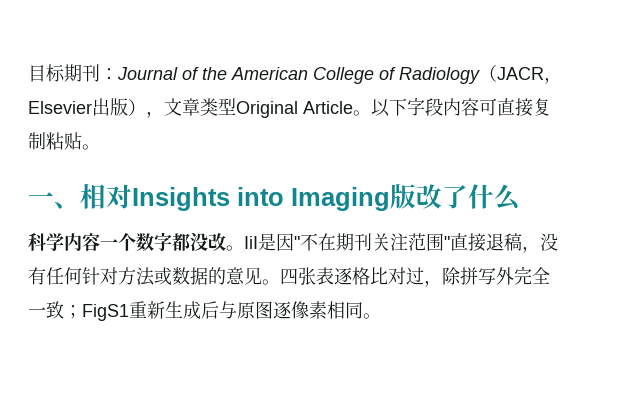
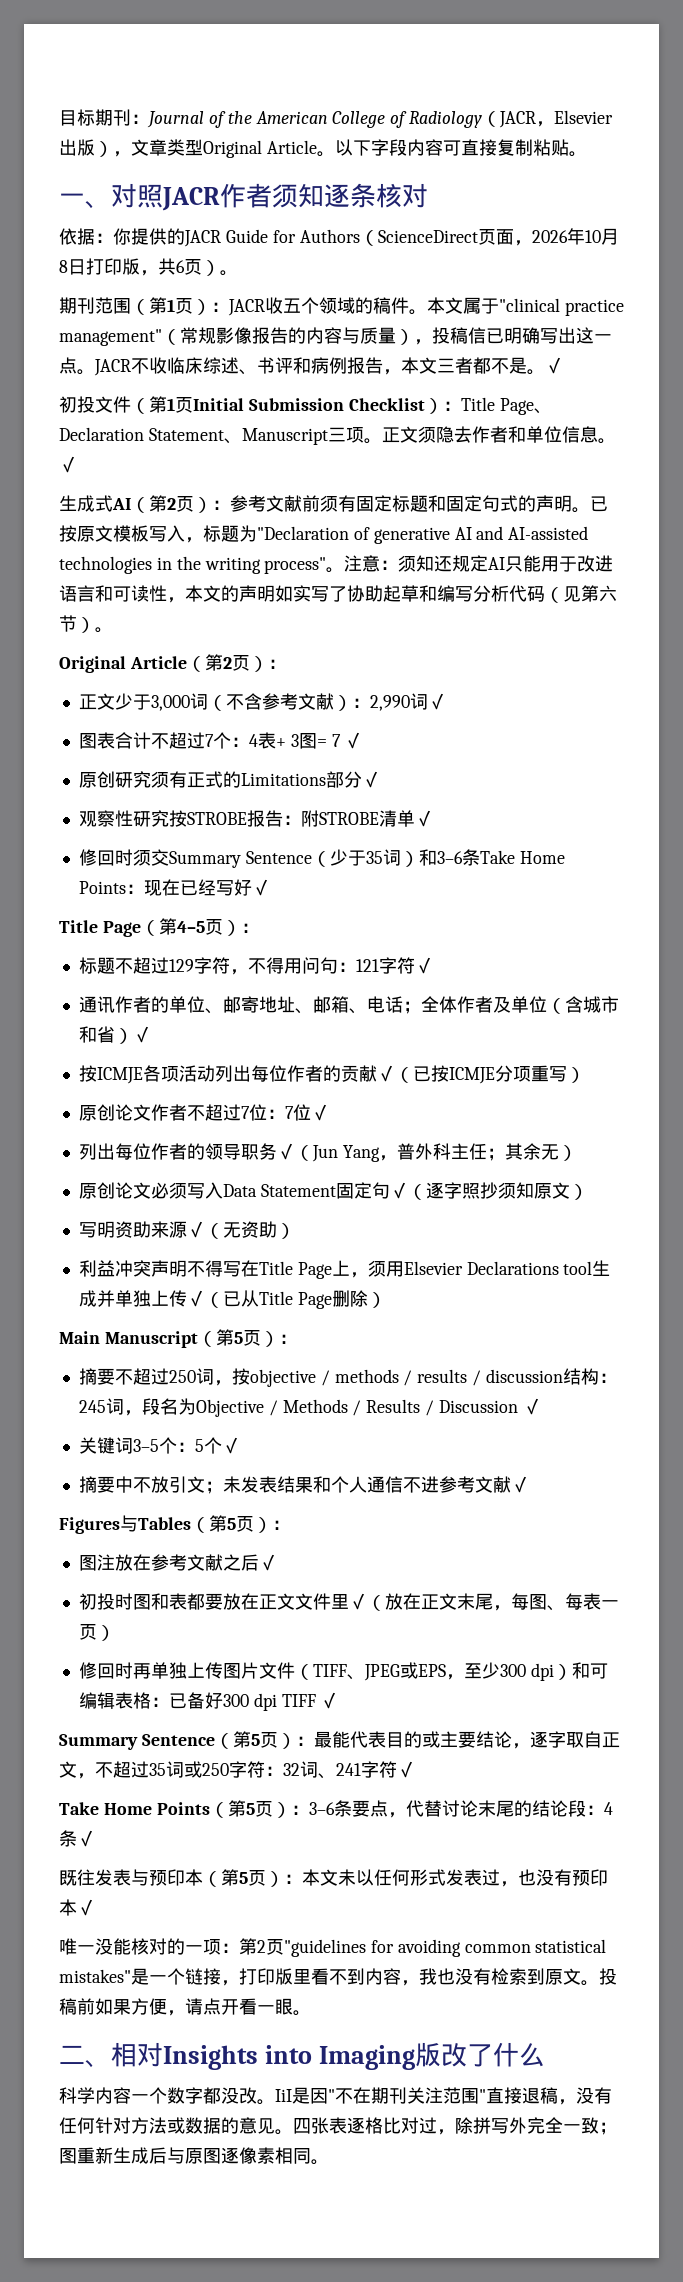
- 一、相对Insights into Imaging版改了什么
+ 一、对照JACR作者须知逐条核对
+ 依据：你提供的JACR Guide for Authors（ScienceDirect页面，2026年10月8日打印版，共6页）。
+ 期刊范围（第1页）：JACR收五个领域的稿件。本文属于"clinical practice management"（常规影像报告的内容与质量），投稿信已明确写出这一点。JACR不收临床综述、书评和病例报告，本文三者都不是。✓
+ 初投文件（第1页Initial Submission Checklist）：Title Page、Declaration Statement、Manuscript三项。正文须隐去作者和单位信息。✓
+ 生成式AI（第2页）：参考文献前须有固定标题和固定句式的声明。已按原文模板写入，标题为"Declaration of generative AI and AI-assisted technologies in the writing process"。注意：须知还规定AI只能用于改进语言和可读性，本文的声明如实写了协助起草和编写分析代码（见第六节）。
+ Original Article（第2页）：
+ 正文少于3,000词（不含参考文献）：2,990词✓
+ 图表合计不超过7个：4表+ 3图= 7 ✓
+ 原创研究须有正式的Limitations部分✓
+ 观察性研究按STROBE报告：附STROBE清单✓
+ 修回时须交Summary Sentence（少于35词）和3–6条Take Home Points：现在已经写好✓
+ Title Page（第4–5页）：
+ 标题不超过129字符，不得用问句：121字符✓
+ 通讯作者的单位、邮寄地址、邮箱、电话；全体作者及单位（含城市和省）✓
+ 按ICMJE各项活动列出每位作者的贡献✓（已按ICMJE分项重写）
+ 原创论文作者不超过7位：7位✓
+ 列出每位作者的领导职务✓（Jun Yang，普外科主任；其余无）
+ 原创论文必须写入Data Statement固定句✓（逐字照抄须知原文）
+ 写明资助来源✓（无资助）
+ 利益冲突声明不得写在Title Page上，须用Elsevier Declarations tool生成并单独上传✓（已从Title Page删除）
+ Main Manuscript（第5页）：
+ 摘要不超过250词，按objective / methods / results / discussion结构：245词，段名为Objective / Methods / Results / Discussion ✓
+ 关键词3–5个：5个✓
+ 摘要中不放引文；未发表结果和个人通信不进参考文献✓
+ Figures与Tables（第5页）：
+ 图注放在参考文献之后✓
+ 初投时图和表都要放在正文文件里✓（放在正文末尾，每图、每表一页）
+ 修回时再单独上传图片文件（TIFF、JPEG或EPS，至少300 dpi）和可编辑表格：已备好300 dpi TIFF ✓
+ Summary Sentence（第5页）：最能代表目的或主要结论，逐字取自正文，不超过35词或250字符：32词、241字符✓
+ Take Home Points（第5页）：3–6条要点，代替讨论末尾的结论段：4条✓
+ 既往发表与预印本（第5页）：本文未以任何形式发表过，也没有预印本✓
+ 唯一没能核对的一项：第2页"guidelines for avoiding common statistical mistakes"是一个链接，打印版里看不到内容，我也没有检索到原文。投稿前如果方便，请点开看一眼。
+ 二、相对Insights into Imaging版改了什么
- 四张表逐格比对过，除拼写外完全一致；FigS1重新生成后与原图逐像素相同。
+ 四张表逐格比对过，除拼写外完全一致；图重新生成后与原图逐像素相同。

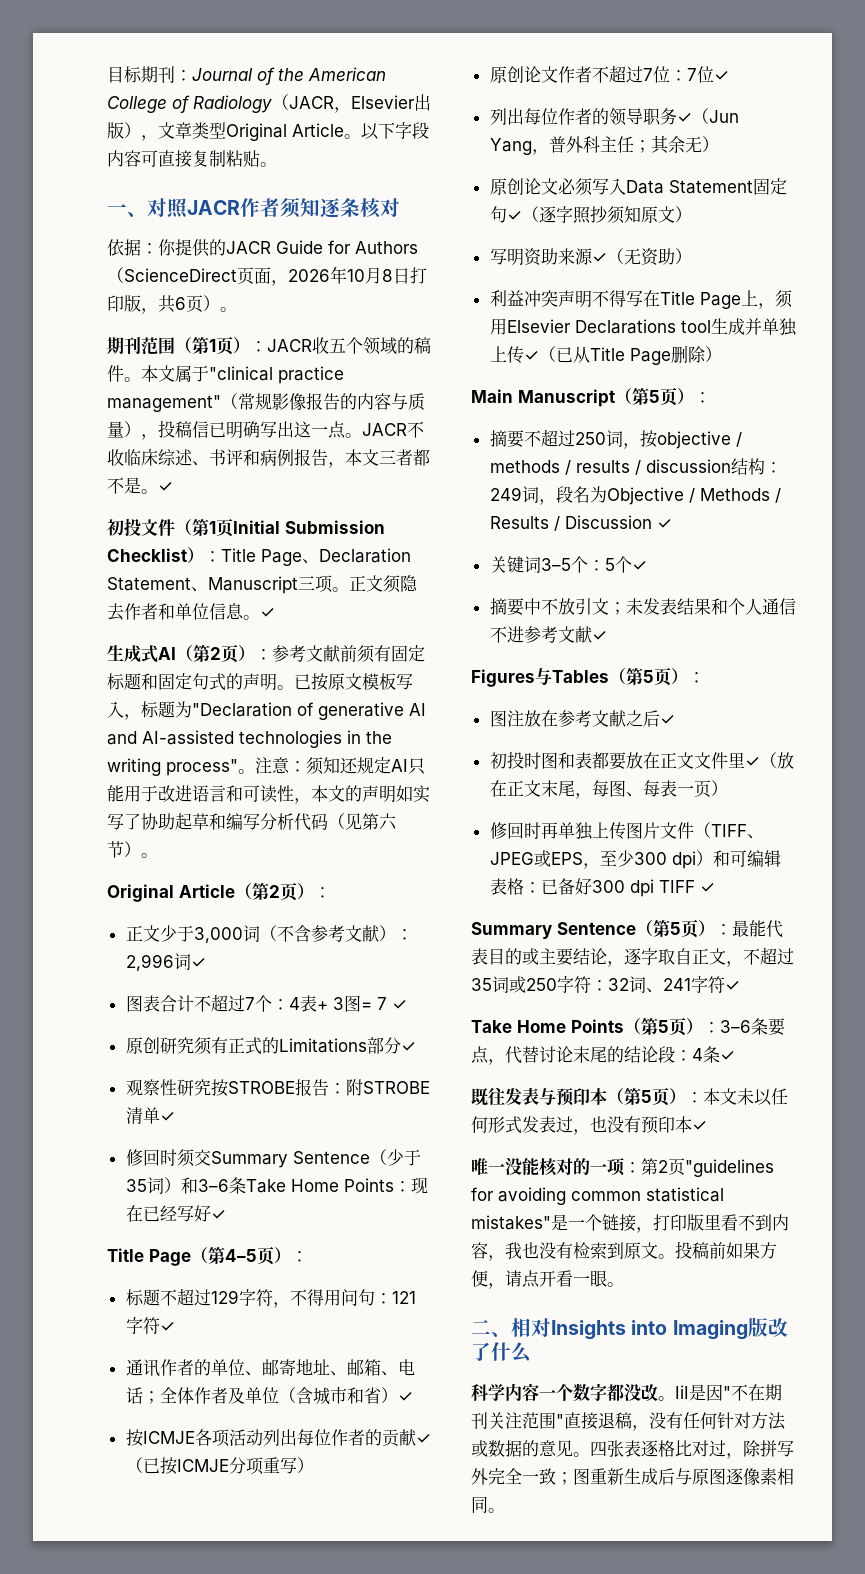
- 正文少于3,000词（不含参考文献）：2,990词✓
+ 正文少于3,000词（不含参考文献）：2,996词✓
- 摘要不超过250词，按objective / methods / results / discussion结构：245词，段名为Objective / Methods / Results / Discussion ✓
+ 摘要不超过250词，按objective / methods / results / discussion结构：249词，段名为Objective / Methods / Results / Discussion ✓

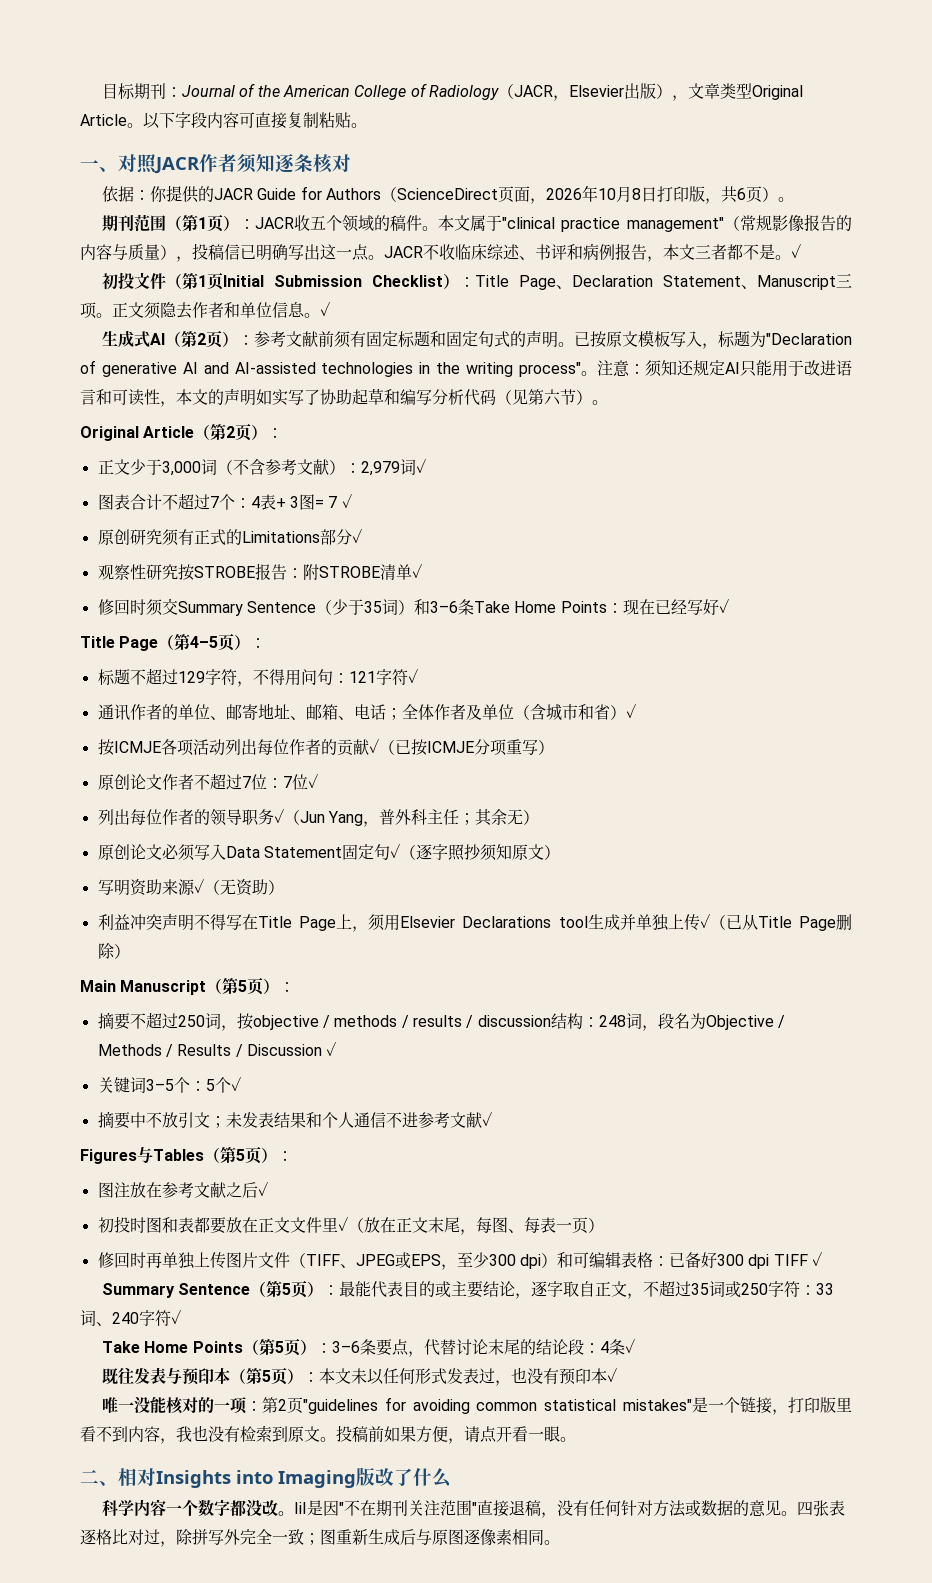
- 正文少于3,000词（不含参考文献）：2,996词✓
+ 正文少于3,000词（不含参考文献）：2,979词✓
- 摘要不超过250词，按objective / methods / results / discussion结构：249词，段名为Objective / Methods / Results / Discussion ✓
+ 摘要不超过250词，按objective / methods / results / discussion结构：248词，段名为Objective / Methods / Results / Discussion ✓
- Summary Sentence（第5页）：最能代表目的或主要结论，逐字取自正文，不超过35词或250字符：32词、241字符✓
+ Summary Sentence（第5页）：最能代表目的或主要结论，逐字取自正文，不超过35词或250字符：33词、240字符✓

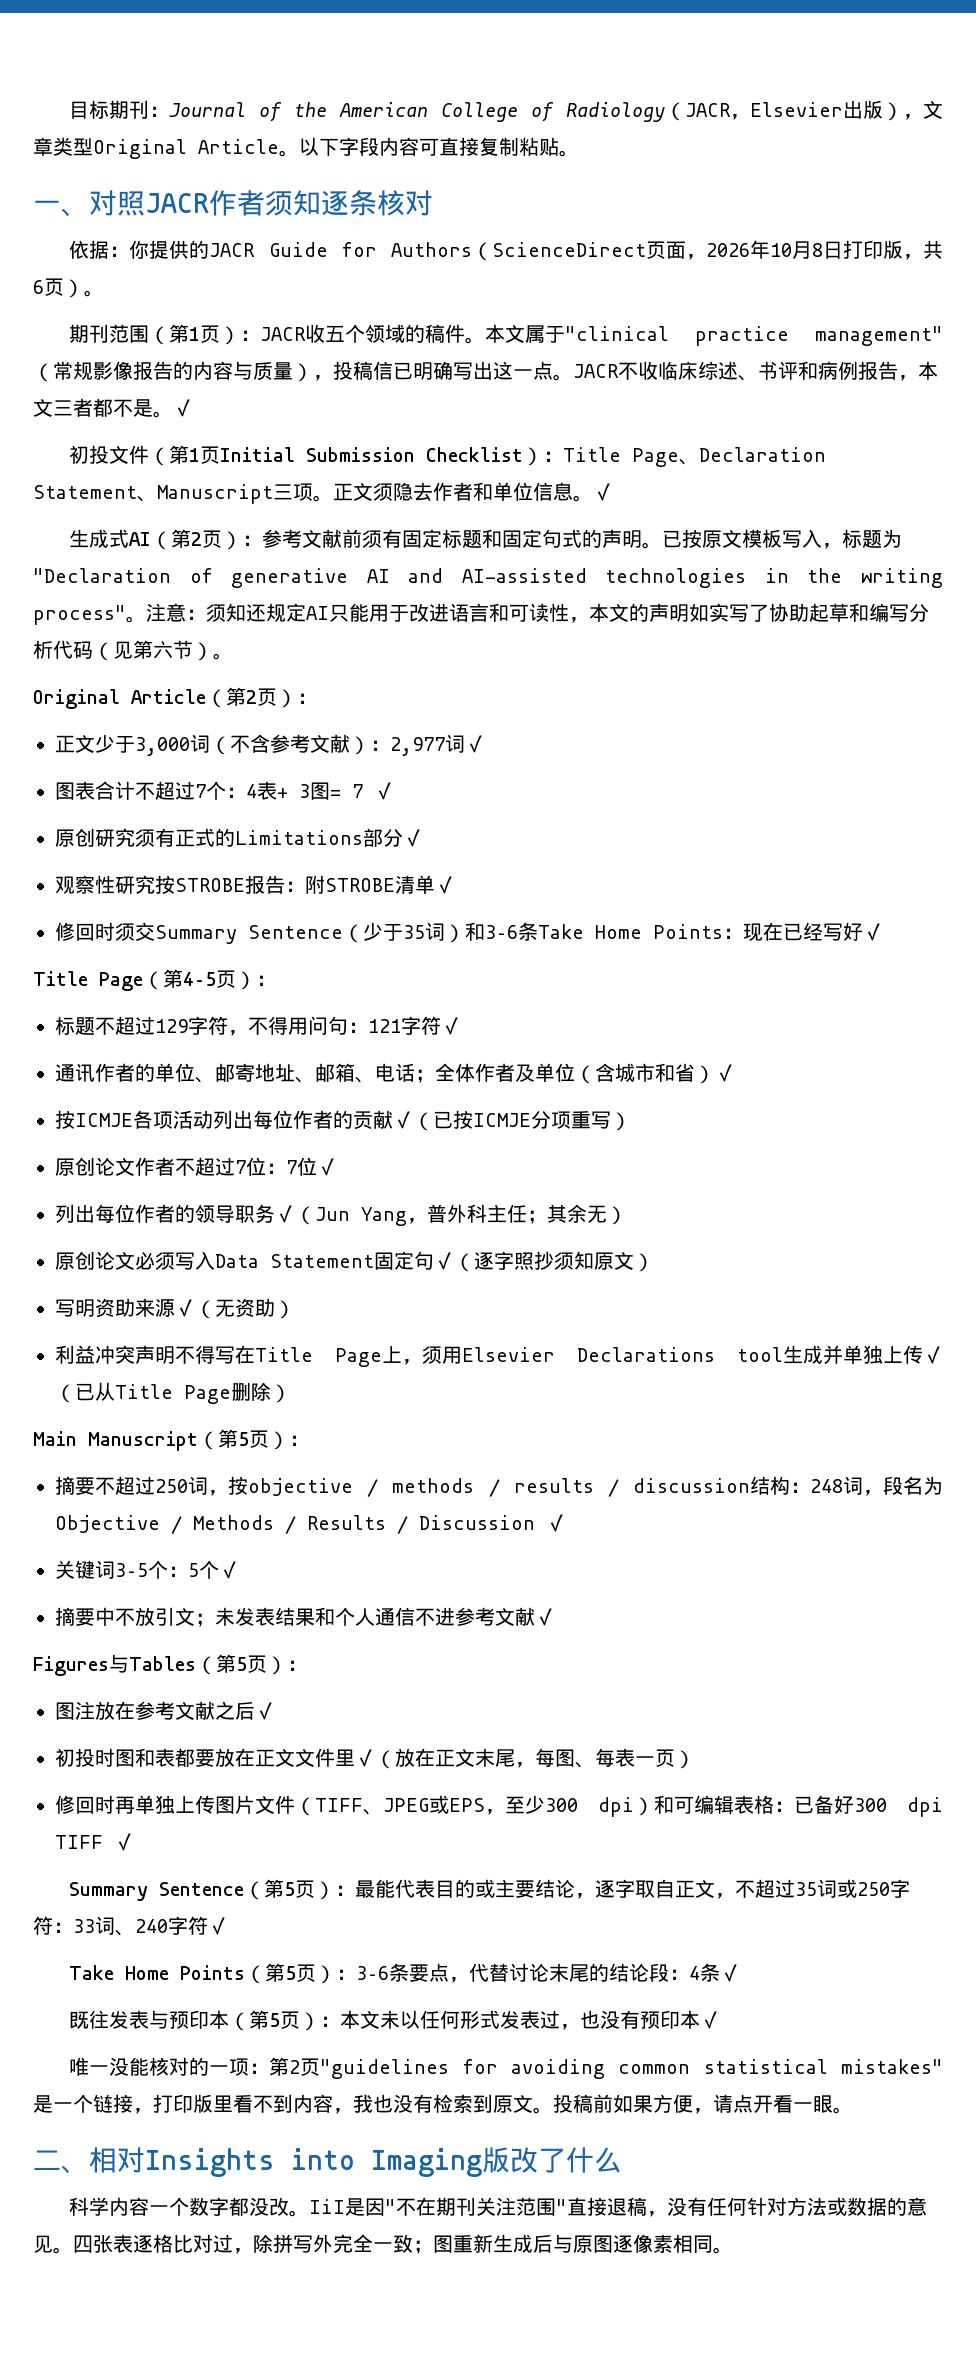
- 正文少于3,000词（不含参考文献）：2,979词✓
+ 正文少于3,000词（不含参考文献）：2,977词✓

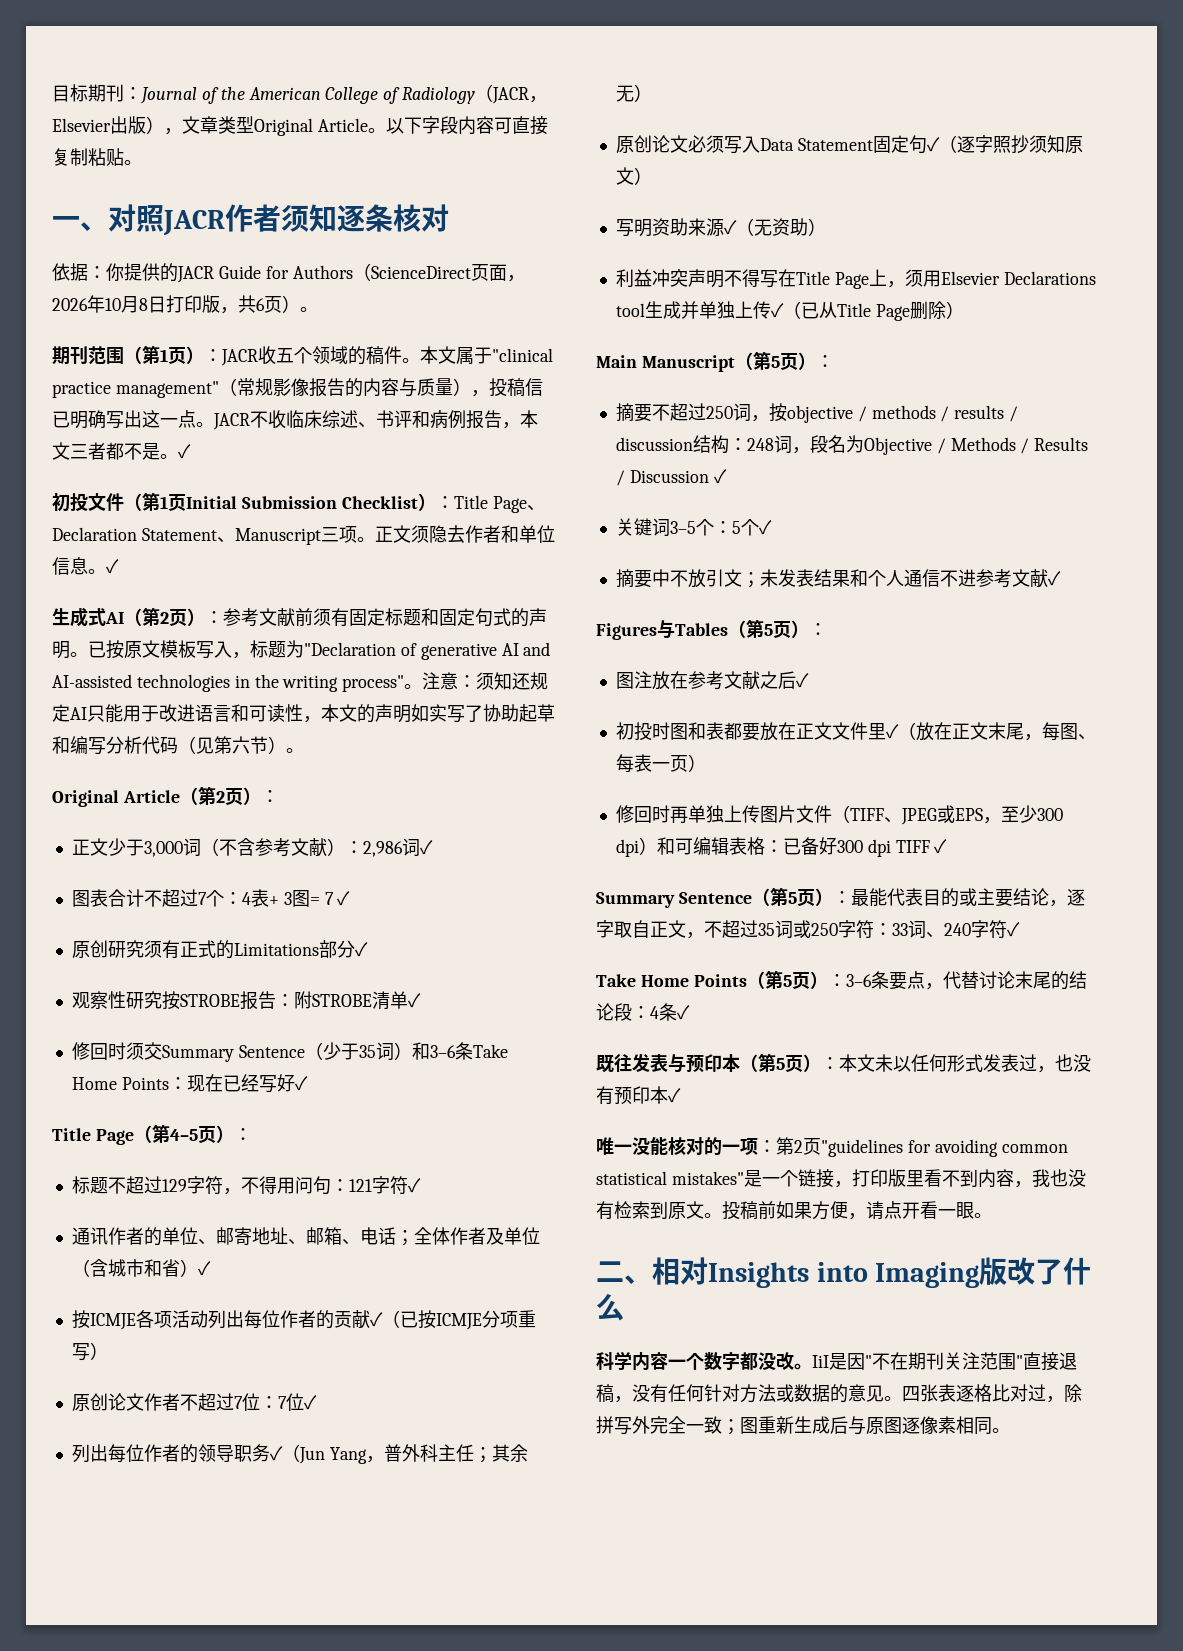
- 正文少于3,000词（不含参考文献）：2,977词✓
+ 正文少于3,000词（不含参考文献）：2,986词✓

